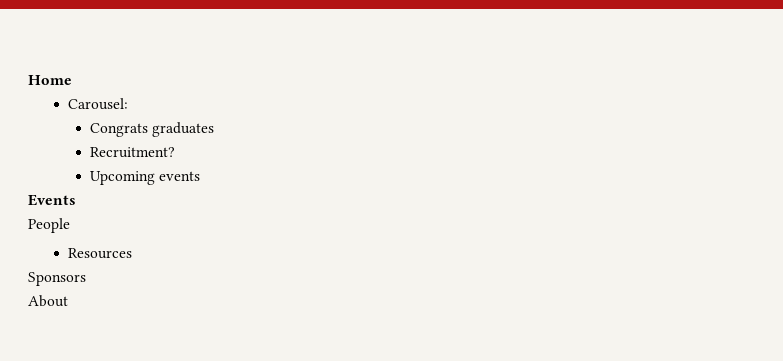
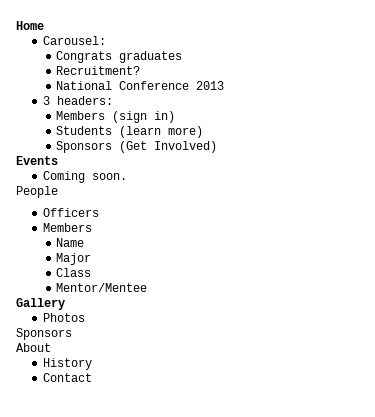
- Upcoming events
+ National Conference 2013
+ 3 headers:
+ Members (sign in)
+ Students (learn more)
+ Sponsors (Get Involved)
+ Coming soon.
- Resources
+ Officers
+ Members
+ Name
+ Major
+ Class
+ Mentor/Mentee
+ Gallery
+ Photos
+ History
+ Contact

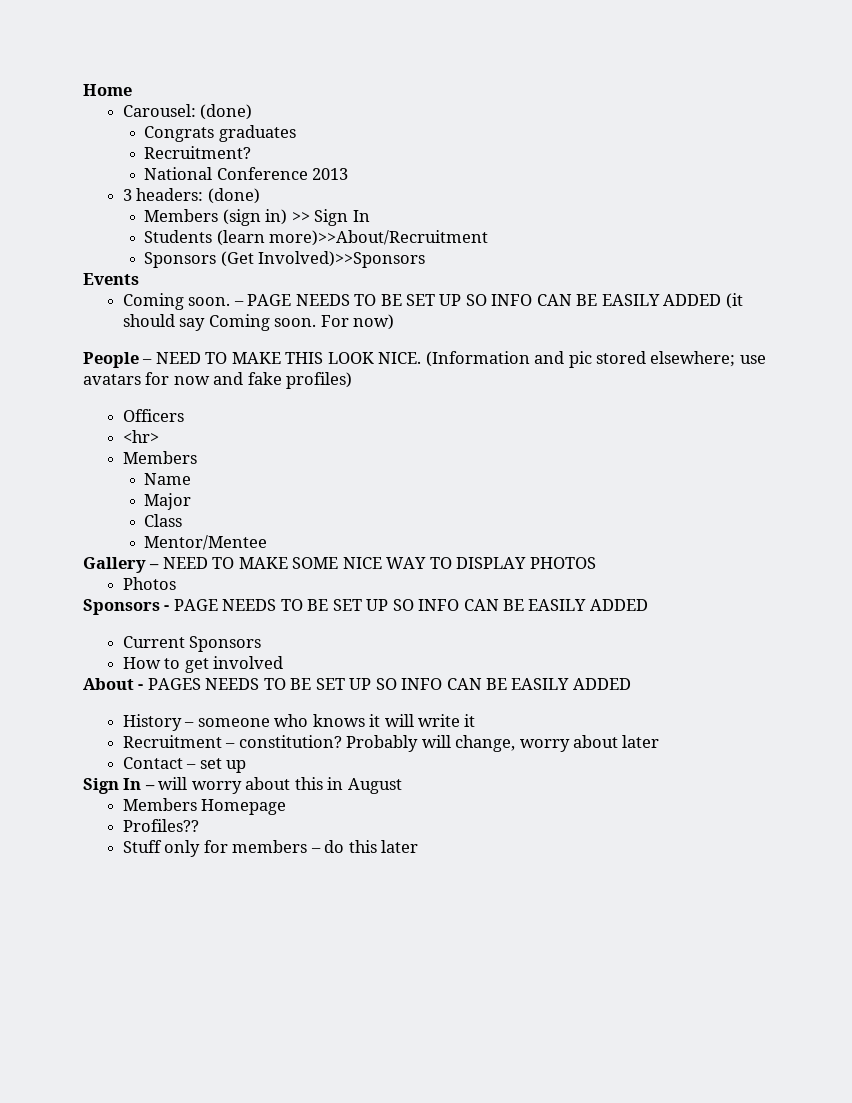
- Carousel:
+ Carousel: (done)
- 3 headers:
+ 3 headers: (done)
- Members (sign in)
+ Members (sign in) >> Sign In
- Students (learn more)
+ Students (learn more)>>About/Recruitment
- Sponsors (Get Involved)
+ Sponsors (Get Involved)>>Sponsors
- Coming soon.
- People
+ Coming soon. – PAGE NEEDS TO BE SET UP SO INFO CAN BE EASILY ADDED (it should say Coming soon. For now)
+ People – NEED TO MAKE THIS LOOK NICE. (Information and pic stored elsewhere; use avatars for now and fake profiles)
+ <hr>
- Gallery
+ Gallery – NEED TO MAKE SOME NICE WAY TO DISPLAY PHOTOS
  Photos
- Sponsors
- About
- History
- Contact
+ Sponsors - PAGE NEEDS TO BE SET UP SO INFO CAN BE EASILY ADDED
+ Current Sponsors
+ How to get involved
+ About - PAGES NEEDS TO BE SET UP SO INFO CAN BE EASILY ADDED
+ History – someone who knows it will write it
+ Recruitment – constitution? Probably will change, worry about later
+ Contact – set up
+ Sign In – will worry about this in August
+ Members Homepage
+ Profiles??
+ Stuff only for members – do this later

